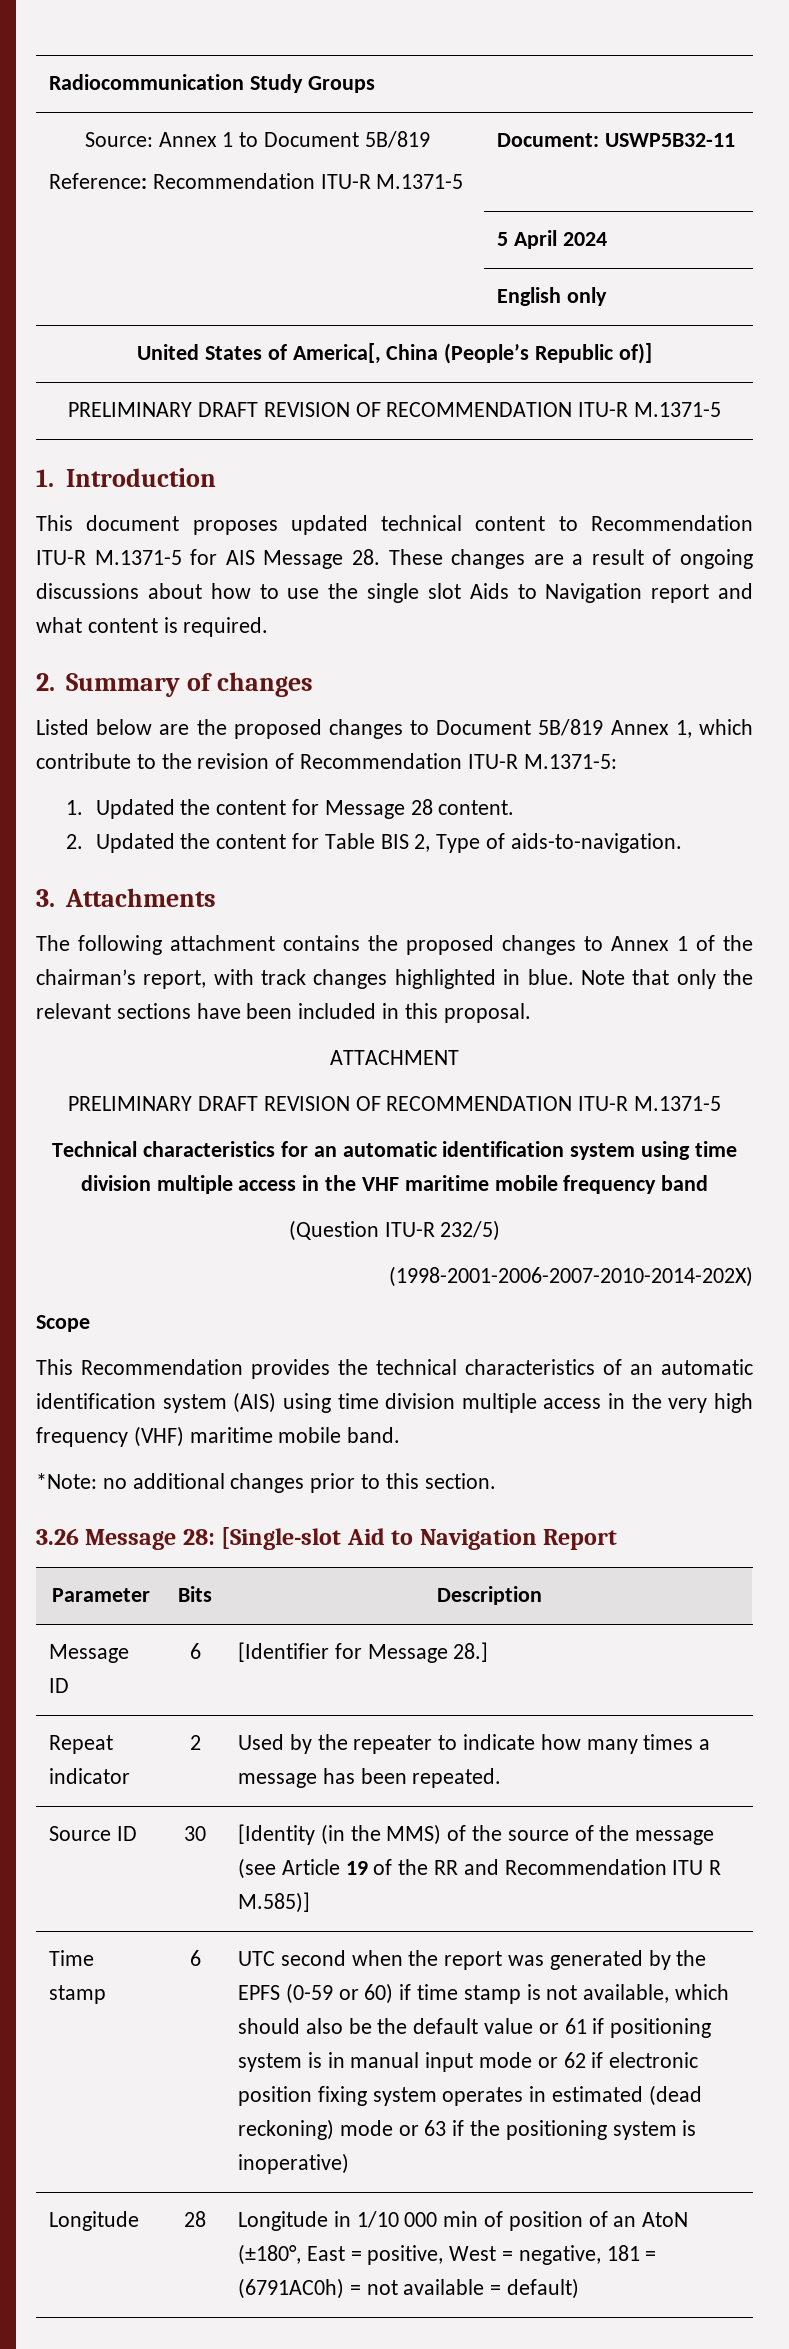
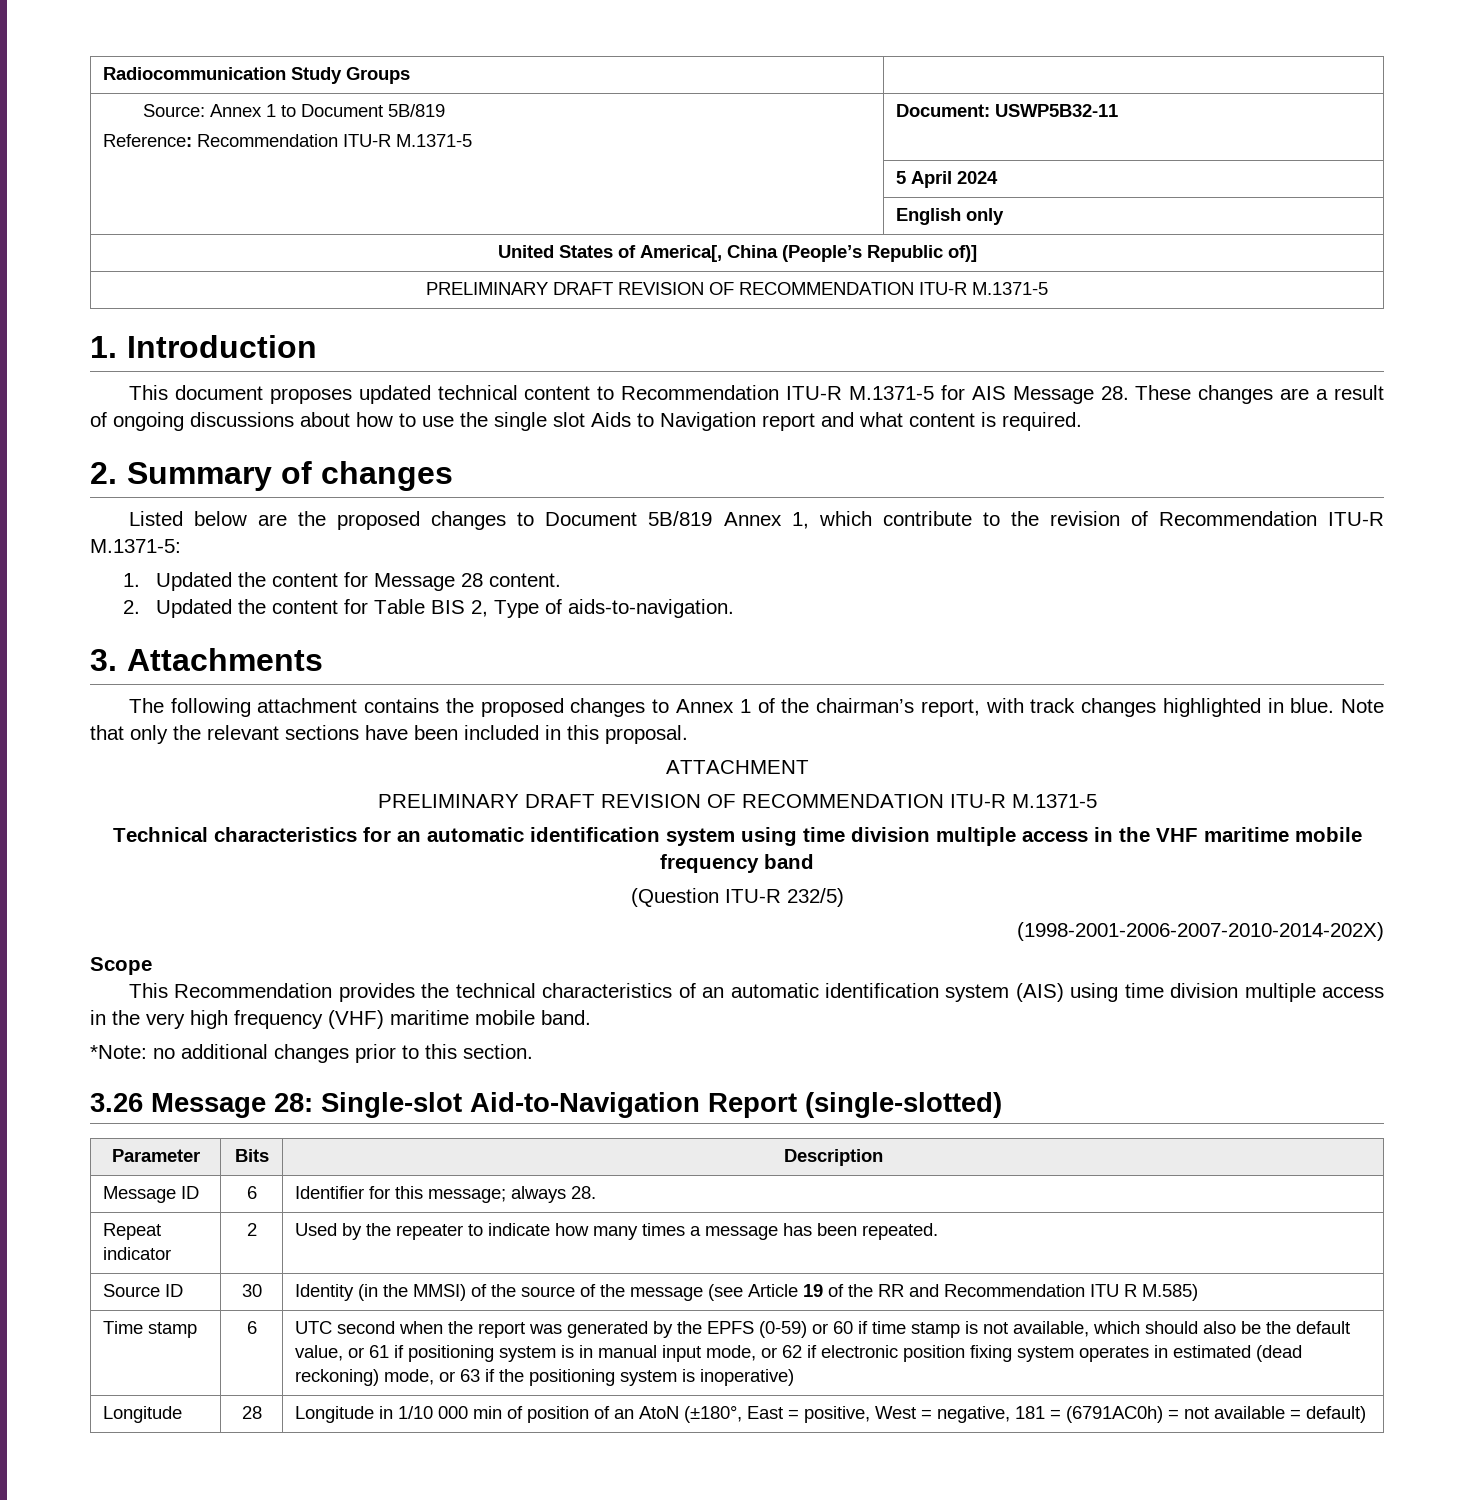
- 3.26 Message 28: [Single-slot Aid to Navigation Report
+ 3.26 Message 28: Single-slot Aid-to-Navigation Report (single-slotted)
- Message ID | 6 | [Identifier for Message 28.]
+ Message ID | 6 | Identifier for this message; always 28.
- Source ID | 30 | [Identity (in the MMS) of the source of the message (see Article 19 of the RR and Recommendation ITU R M.585)]
+ Source ID | 30 | Identity (in the MMSI) of the source of the message (see Article 19 of the RR and Recommendation ITU R M.585)
- UTC second when the report was generated by the EPFS (0-59 or 60) if time stamp is not available, which should also be the default value or 61 if positioning system is in manual input mode or 62 if electronic position fixing system operates in estimated (dead reckoning) mode or 63 if the positioning system is inoperative)
+ UTC second when the report was generated by the EPFS (0-59) or 60 if time stamp is not available, which should also be the default value, or 61 if positioning system is in manual input mode, or 62 if electronic position fixing system operates in estimated (dead reckoning) mode, or 63 if the positioning system is inoperative)

